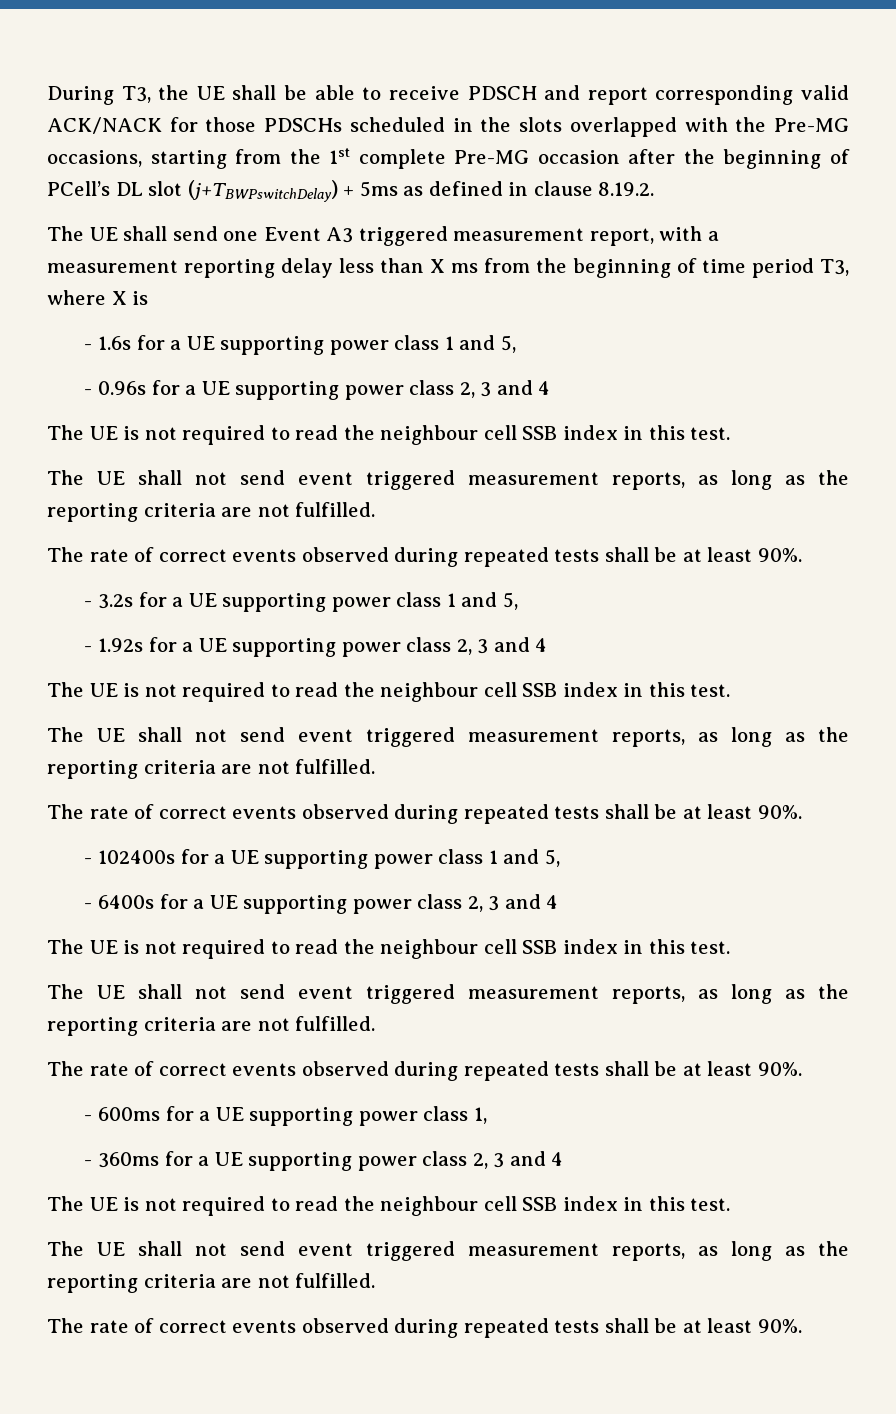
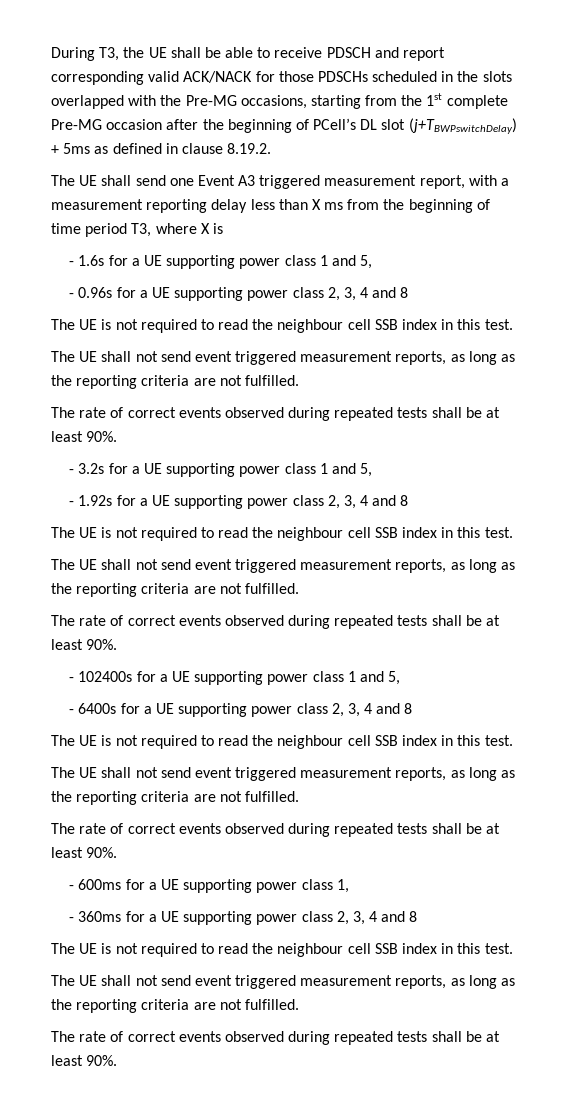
- - 0.96s for a UE supporting power class 2, 3 and 4
+ - 0.96s for a UE supporting power class 2, 3, 4 and 8
- - 1.92s for a UE supporting power class 2, 3 and 4
+ - 1.92s for a UE supporting power class 2, 3, 4 and 8
- - 6400s for a UE supporting power class 2, 3 and 4
+ - 6400s for a UE supporting power class 2, 3, 4 and 8
- - 360ms for a UE supporting power class 2, 3 and 4
+ - 360ms for a UE supporting power class 2, 3, 4 and 8

